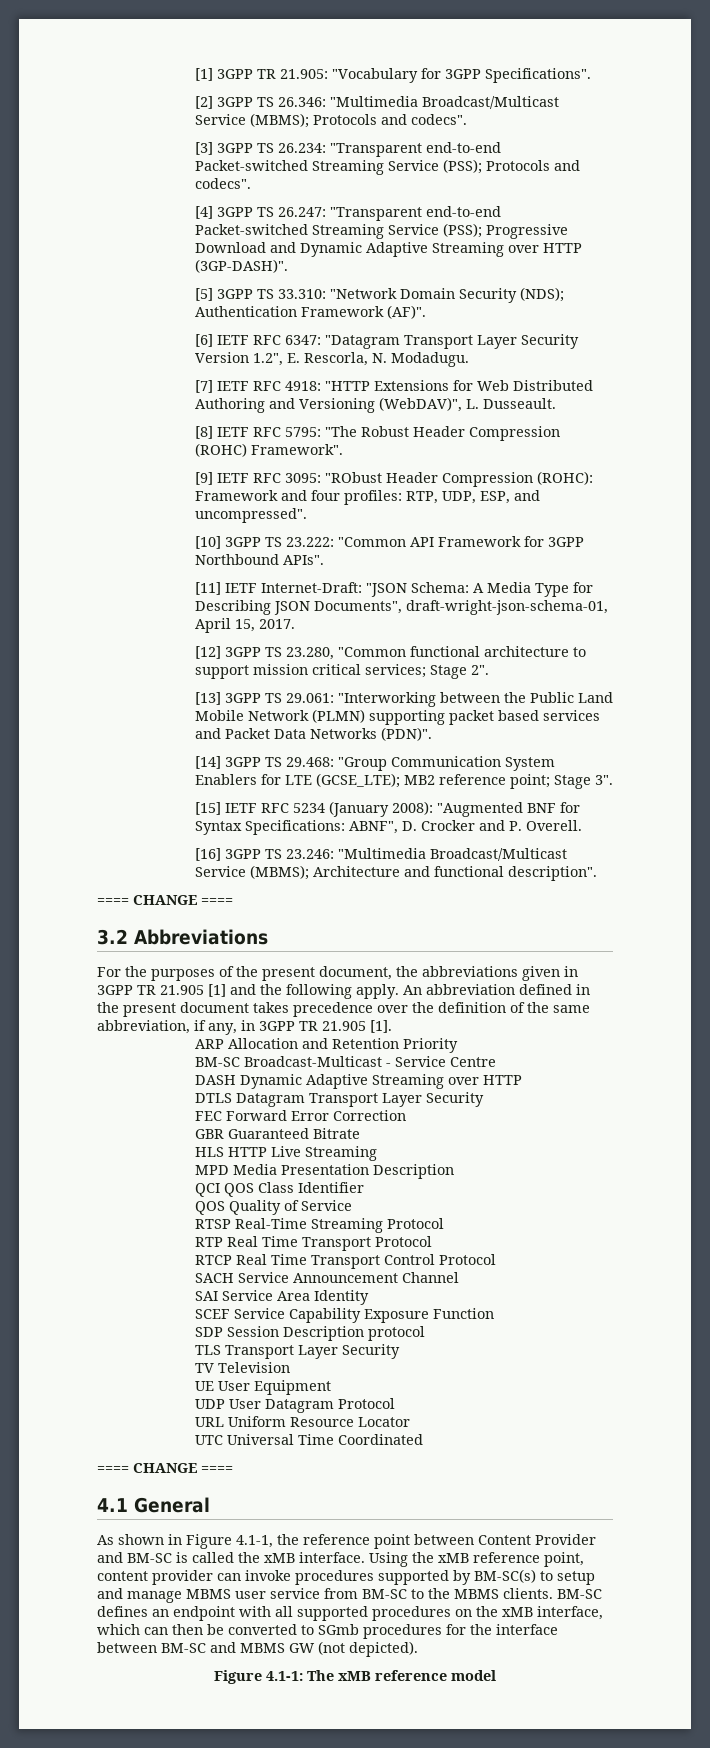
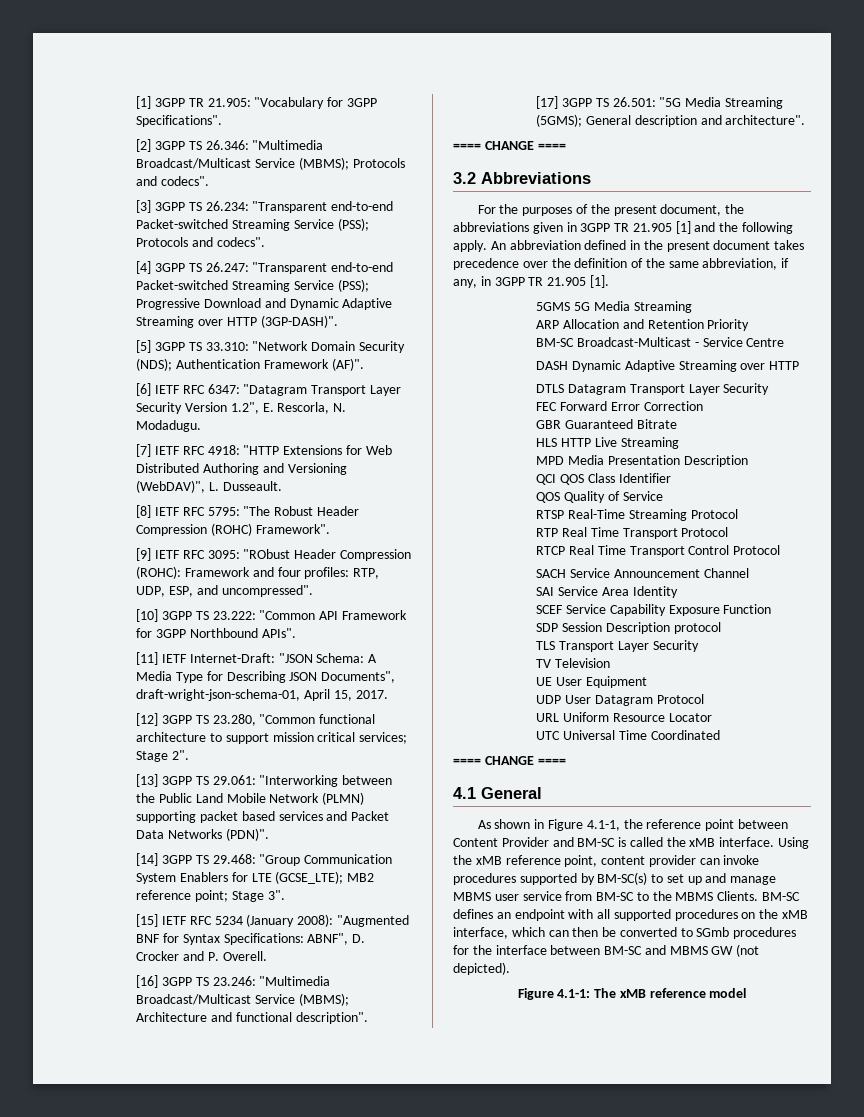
+ [17] 3GPP TS 26.501: "5G Media Streaming (5GMS); General description and architecture".
+ 5GMS 5G Media Streaming
- Using the xMB reference point, content provider can invoke procedures supported by BM-SC(s) to setup and manage MBMS user service from BM-SC to the MBMS clients.
+ Using the xMB reference point, content provider can invoke procedures supported by BM-SC(s) to set up and manage MBMS user service from BM-SC to the MBMS Clients.

